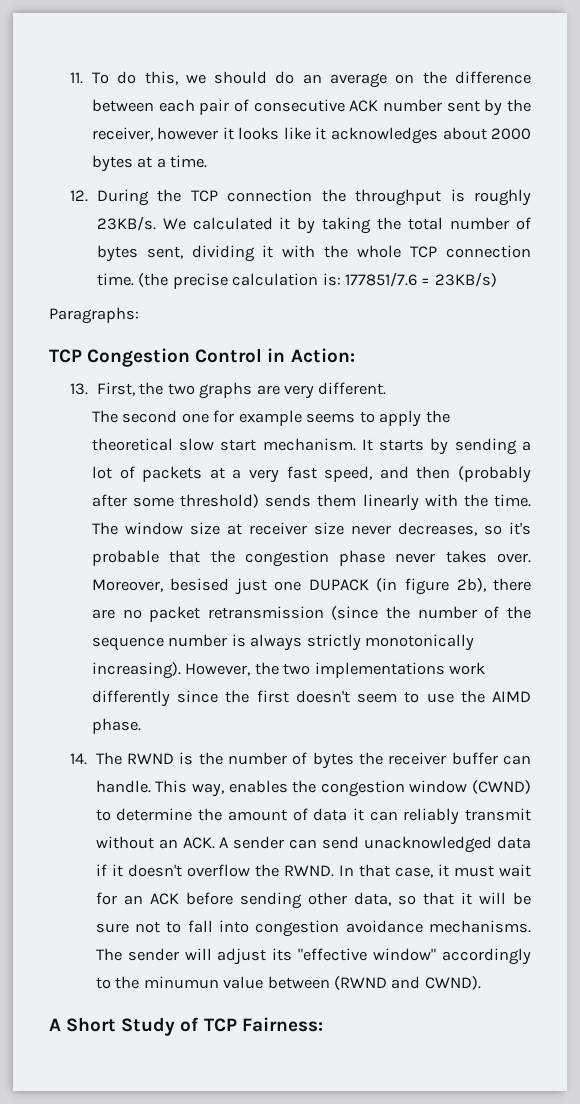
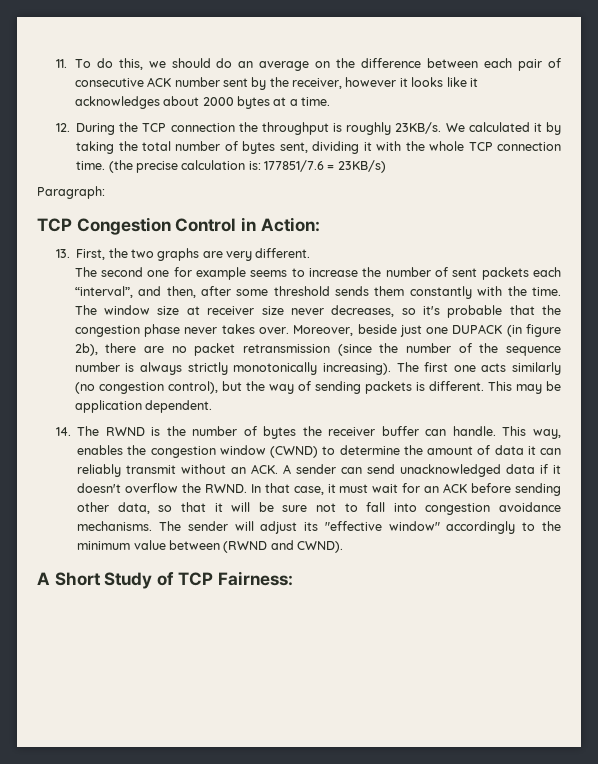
- Paragraphs:
+ Paragraph:
- The second one for example seems to apply the theoretical slow start mechanism. It starts by sending a lot of packets at a very fast speed, and then (probably after some threshold) sends them linearly with the time.
+ The second one for example seems to increase the number of sent packets each “interval”, and then, after some threshold sends them constantly with the time.
- Moreover, besised just one DUPACK (in figure 2b), there are no packet retransmission (since the number of the sequence number is always strictly monotonically increasing).
+ Moreover, beside just one DUPACK (in figure 2b), there are no packet retransmission (since the number of the sequence number is always strictly monotonically increasing).
- However, the two implementations work differently since the first doesn't seem to use the AIMD phase.
+ The first one acts similarly (no congestion control), but the way of sending packets is different. This may be application dependent.
- The sender will adjust its "effective window" accordingly to the minumun value between (RWND and CWND).
+ The sender will adjust its "effective window" accordingly to the minimum value between (RWND and CWND).

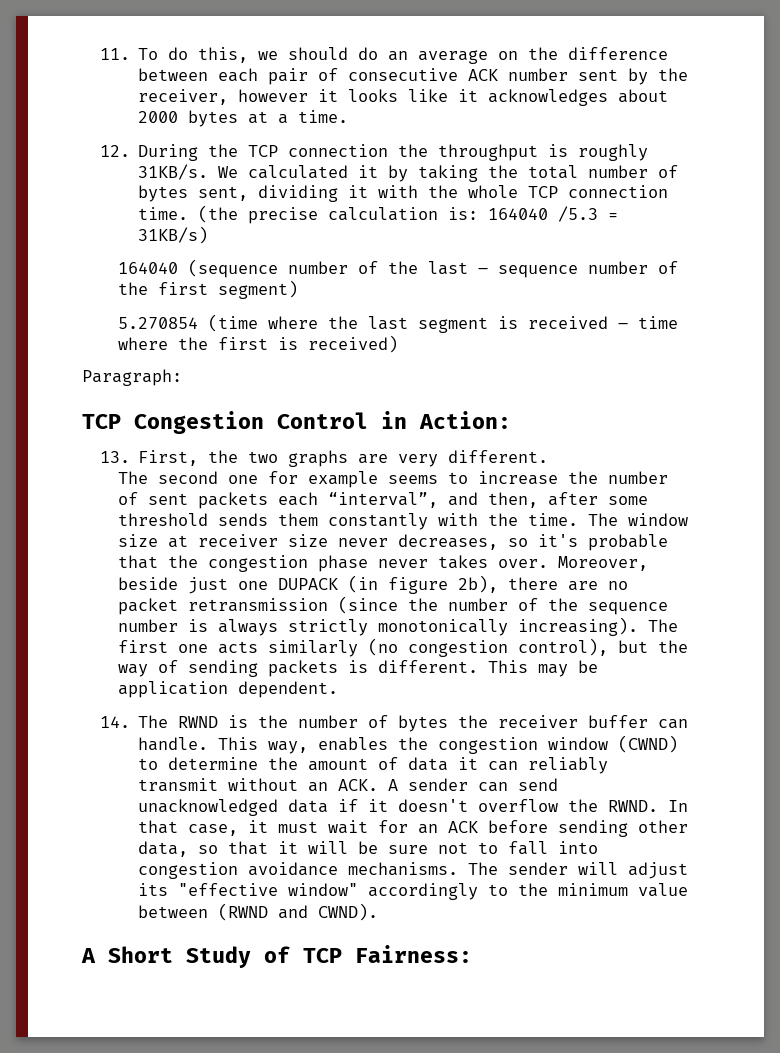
- 12. During the TCP connection the throughput is roughly 23KB/s.
+ 12. During the TCP connection the throughput is roughly 31KB/s.
- (the precise calculation is: 177851/7.6 = 23KB/s)
+ (the precise calculation is: 164040 /5.3 = 31KB/s)
+ 164040 (sequence number of the last – sequence number of the first segment)
+ 5.270854 (time where the last segment is received – time where the first is received)

